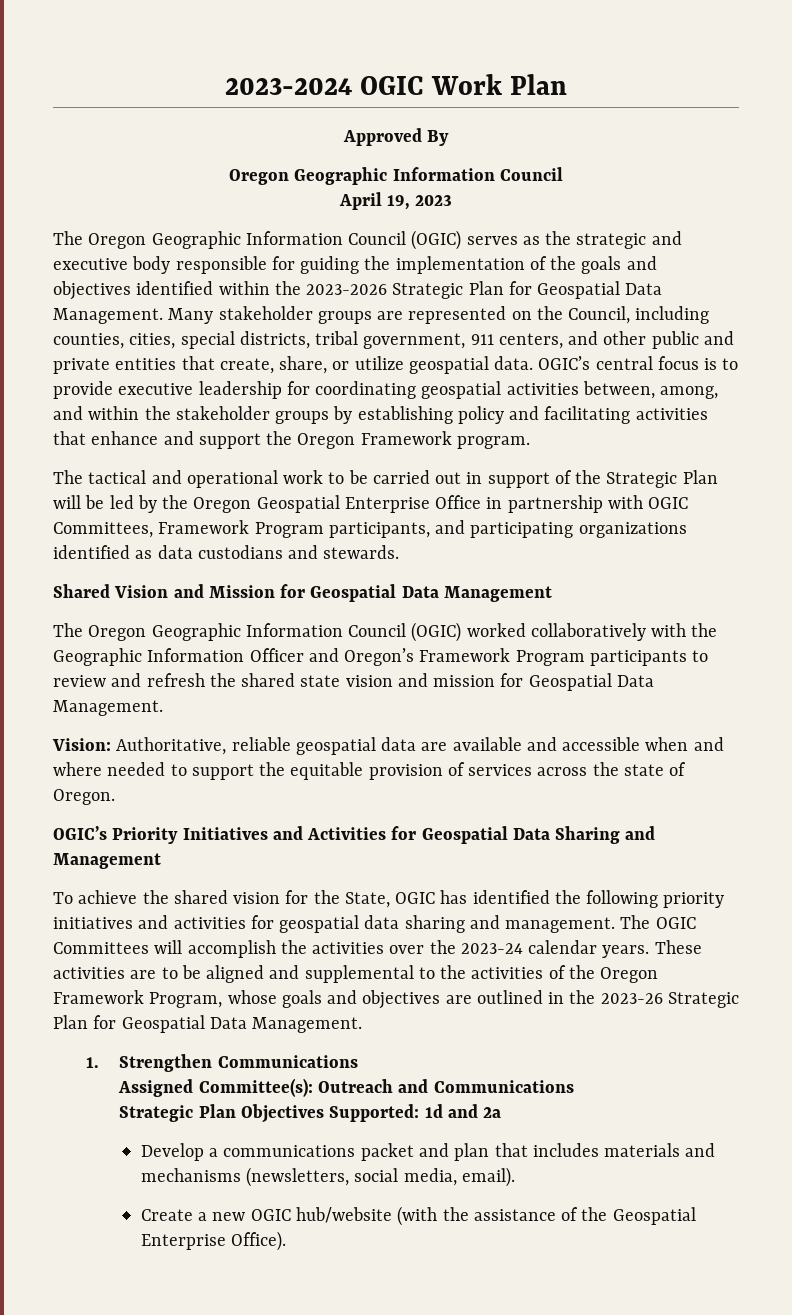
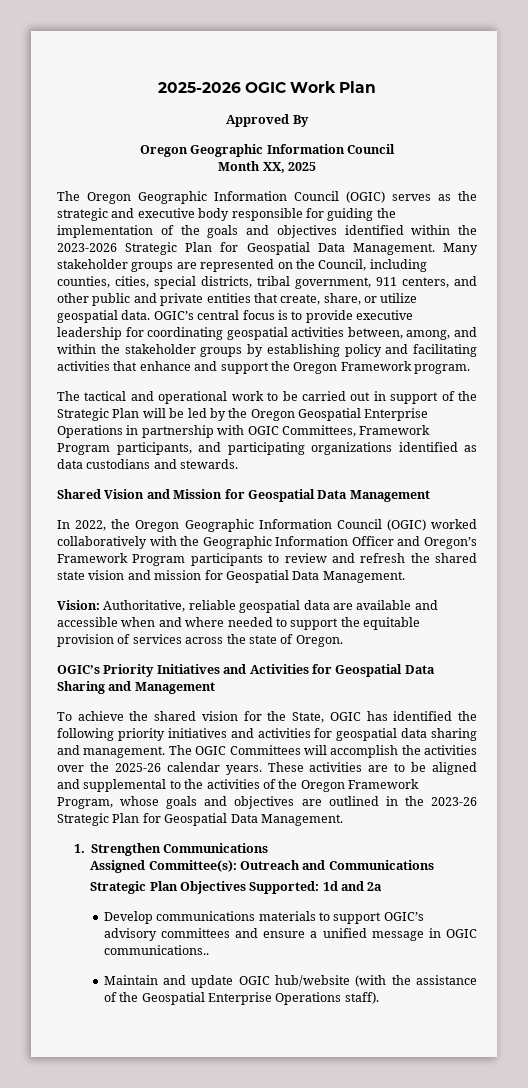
- 2023-2024 OGIC Work Plan
+ 2025-2026 OGIC Work Plan
- April 19, 2023
+ Month XX, 2025
- The tactical and operational work to be carried out in support of the Strategic Plan will be led by the Oregon Geospatial Enterprise Office in partnership with OGIC Committees, Framework Program participants, and participating organizations identified as data custodians and stewards.
+ The tactical and operational work to be carried out in support of the Strategic Plan will be led by the Oregon Geospatial Enterprise Operations in partnership with OGIC Committees, Framework Program participants, and participating organizations identified as data custodians and stewards.
- The Oregon Geographic Information Council (OGIC) worked collaboratively with the Geographic Information Officer and Oregon’s Framework Program participants to review and refresh the shared state vision and mission for Geospatial Data Management.
+ In 2022, the Oregon Geographic Information Council (OGIC) worked collaboratively with the Geographic Information Officer and Oregon’s Framework Program participants to review and refresh the shared state vision and mission for Geospatial Data Management.
- The OGIC Committees will accomplish the activities over the 2023-24 calendar years.
+ The OGIC Committees will accomplish the activities over the 2025-26 calendar years.
- Develop a communications packet and plan that includes materials and mechanisms (newsletters, social media, email).
- Create a new OGIC hub/website (with the assistance of the Geospatial Enterprise Office).
+ Develop communications materials to support OGIC’s advisory committees and ensure a unified message in OGIC communications..
+ Maintain and update OGIC hub/website (with the assistance of the Geospatial Enterprise Operations staff).

